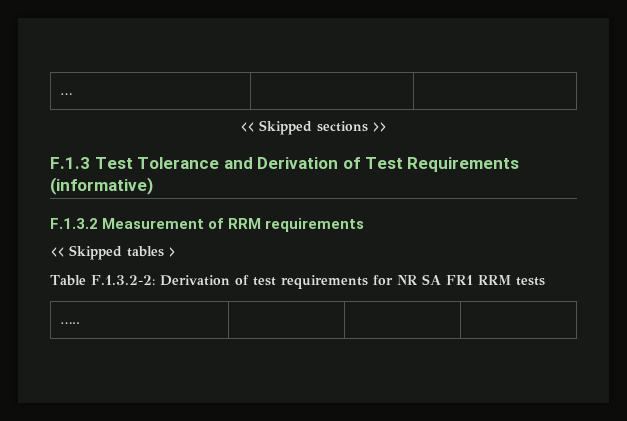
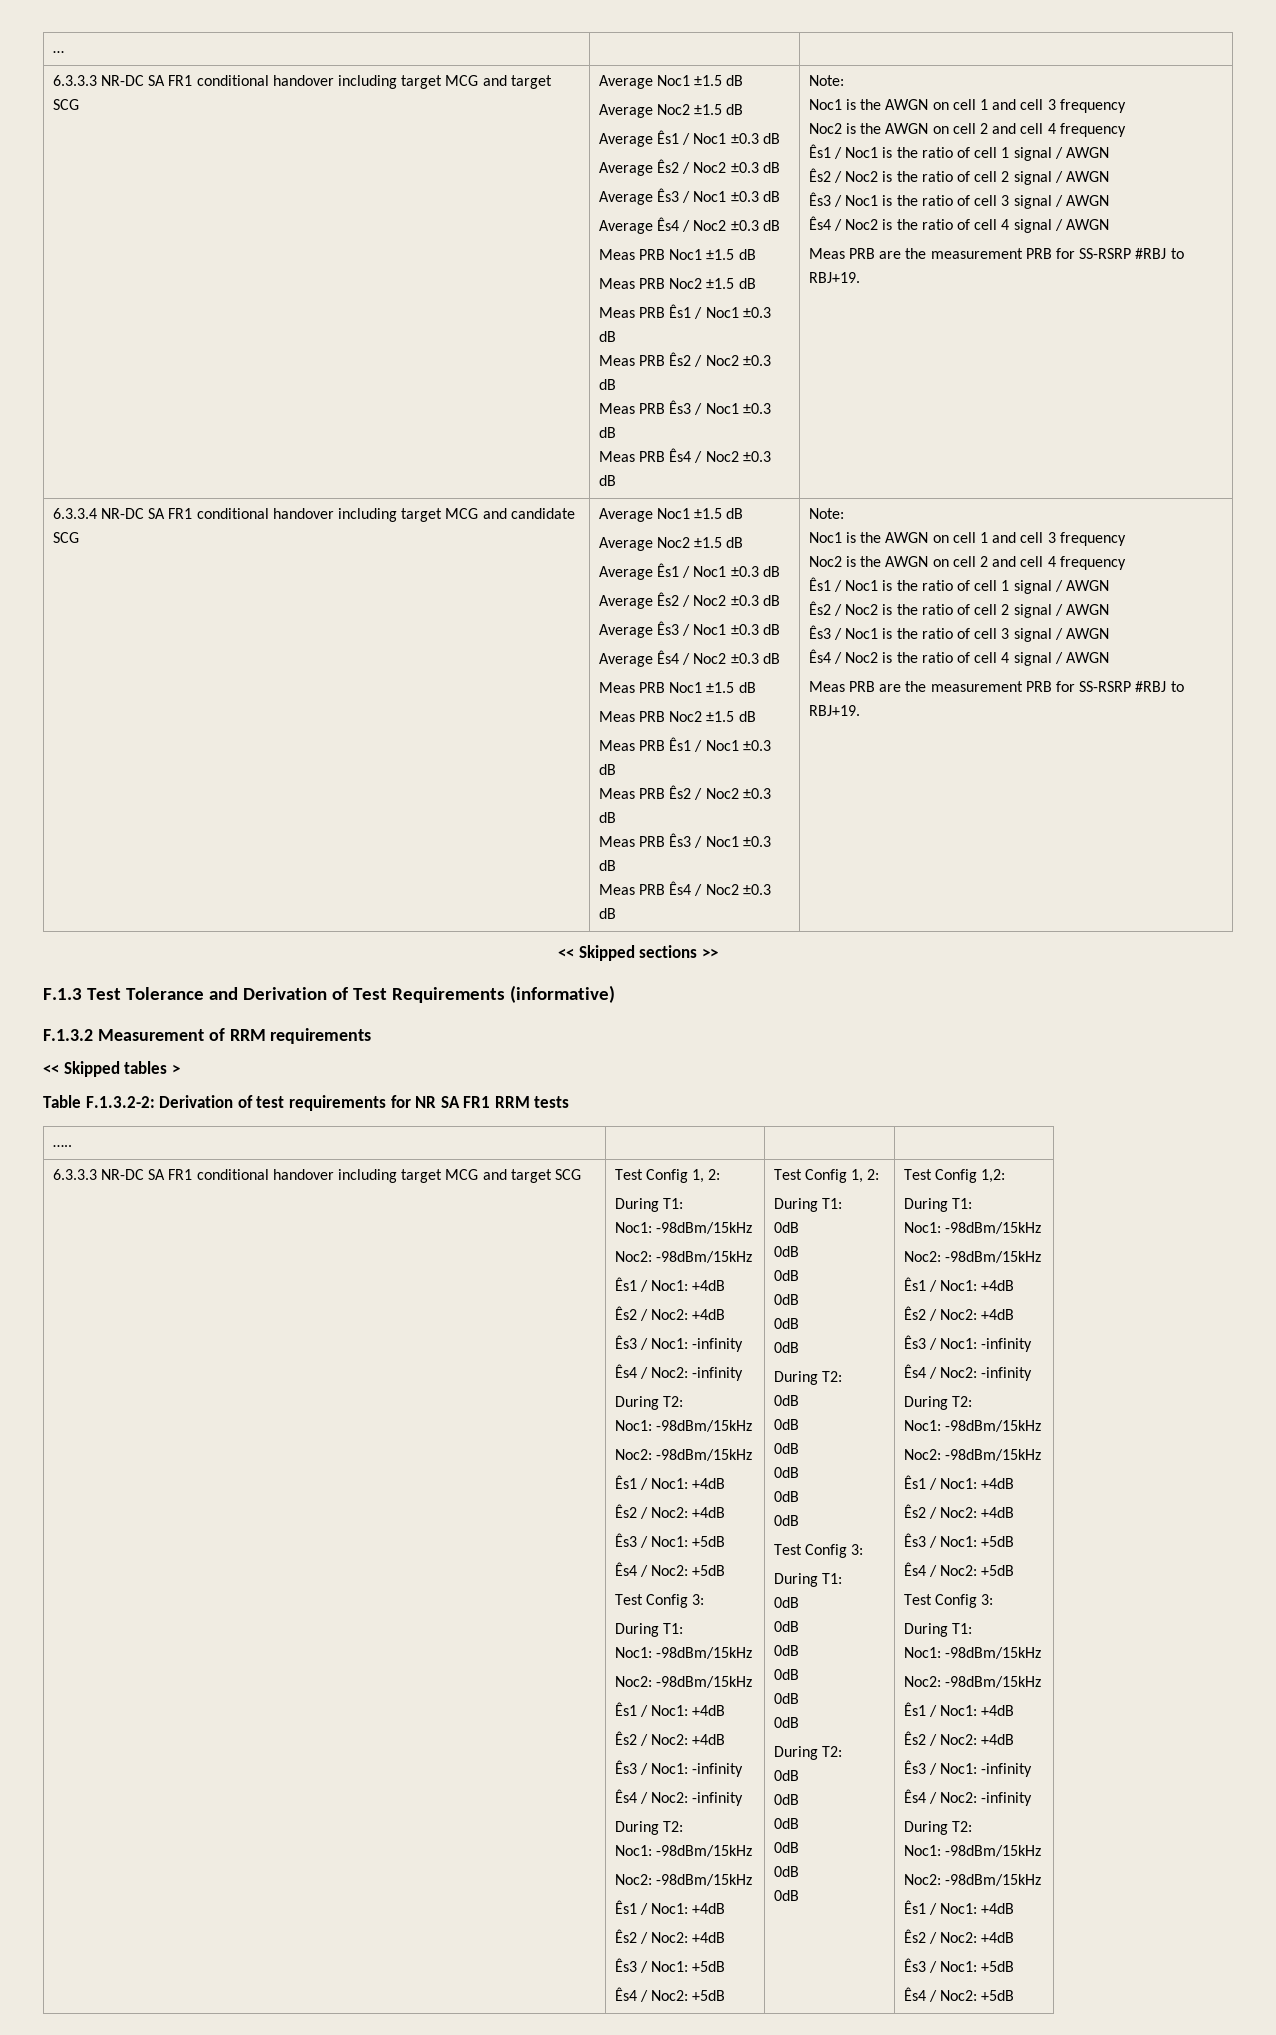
+ 6.3.3.3 NR-DC SA FR1 conditional handover including target MCG and target SCG | Average Noc1 ±1.5 dB
+ Average Noc2 ±1.5 dB
+ Average Ês1 / Noc1 ±0.3 dB
+ Average Ês2 / Noc2 ±0.3 dB
+ Average Ês3 / Noc1 ±0.3 dB
+ Average Ês4 / Noc2 ±0.3 dB
+ Meas PRB Noc1 ±1.5 dB
+ Meas PRB Noc2 ±1.5 dB
+ Meas PRB Ês1 / Noc1 ±0.3 dB
+ Meas PRB Ês2 / Noc2 ±0.3 dB
+ Meas PRB Ês3 / Noc1 ±0.3 dB
+ Meas PRB Ês4 / Noc2 ±0.3 dB | Note:
+ Noc1 is the AWGN on cell 1 and cell 3 frequency
+ Noc2 is the AWGN on cell 2 and cell 4 frequency
+ Ês1 / Noc1 is the ratio of cell 1 signal / AWGN
+ Ês2 / Noc2 is the ratio of cell 2 signal / AWGN
+ Ês3 / Noc1 is the ratio of cell 3 signal / AWGN
+ Ês4 / Noc2 is the ratio of cell 4 signal / AWGN
+ Meas PRB are the measurement PRB for SS-RSRP #RBJ to RBJ+19.
+ 6.3.3.4 NR-DC SA FR1 conditional handover including target MCG and candidate SCG | Average Noc1 ±1.5 dB
+ Average Noc2 ±1.5 dB
+ Average Ês1 / Noc1 ±0.3 dB
+ Average Ês2 / Noc2 ±0.3 dB
+ Average Ês3 / Noc1 ±0.3 dB
+ Average Ês4 / Noc2 ±0.3 dB
+ Meas PRB Noc1 ±1.5 dB
+ Meas PRB Noc2 ±1.5 dB
+ Meas PRB Ês1 / Noc1 ±0.3 dB
+ Meas PRB Ês2 / Noc2 ±0.3 dB
+ Meas PRB Ês3 / Noc1 ±0.3 dB
+ Meas PRB Ês4 / Noc2 ±0.3 dB | Note:
+ Noc1 is the AWGN on cell 1 and cell 3 frequency
+ Noc2 is the AWGN on cell 2 and cell 4 frequency
+ Ês1 / Noc1 is the ratio of cell 1 signal / AWGN
+ Ês2 / Noc2 is the ratio of cell 2 signal / AWGN
+ Ês3 / Noc1 is the ratio of cell 3 signal / AWGN
+ Ês4 / Noc2 is the ratio of cell 4 signal / AWGN
+ Meas PRB are the measurement PRB for SS-RSRP #RBJ to RBJ+19.
+ 6.3.3.3 NR-DC SA FR1 conditional handover including target MCG and target SCG | Test Config 1, 2:
+ During T1:
+ Noc1: -98dBm/15kHz
+ Noc2: -98dBm/15kHz
+ Ês1 / Noc1: +4dB
+ Ês2 / Noc2: +4dB
+ Ês3 / Noc1: -infinity
+ Ês4 / Noc2: -infinity
+ During T2:
+ Noc1: -98dBm/15kHz
+ Noc2: -98dBm/15kHz
+ Ês1 / Noc1: +4dB
+ Ês2 / Noc2: +4dB
+ Ês3 / Noc1: +5dB
+ Ês4 / Noc2: +5dB
+ Test Config 3:
+ During T1:
+ Noc1: -98dBm/15kHz
+ Noc2: -98dBm/15kHz
+ Ês1 / Noc1: +4dB
+ Ês2 / Noc2: +4dB
+ Ês3 / Noc1: -infinity
+ Ês4 / Noc2: -infinity
+ During T2:
+ Noc1: -98dBm/15kHz
+ Noc2: -98dBm/15kHz
+ Ês1 / Noc1: +4dB
+ Ês2 / Noc2: +4dB
+ Ês3 / Noc1: +5dB
+ Ês4 / Noc2: +5dB | Test Config 1, 2:
+ During T1:
+ 0dB
+ 0dB
+ 0dB
+ 0dB
+ 0dB
+ 0dB
+ During T2:
+ 0dB
+ 0dB
+ 0dB
+ 0dB
+ 0dB
+ 0dB
+ Test Config 3:
+ During T1:
+ 0dB
+ 0dB
+ 0dB
+ 0dB
+ 0dB
+ 0dB
+ During T2:
+ 0dB
+ 0dB
+ 0dB
+ 0dB
+ 0dB
+ 0dB | Test Config 1,2:
+ During T1:
+ Noc1: -98dBm/15kHz
+ Noc2: -98dBm/15kHz
+ Ês1 / Noc1: +4dB
+ Ês2 / Noc2: +4dB
+ Ês3 / Noc1: -infinity
+ Ês4 / Noc2: -infinity
+ During T2:
+ Noc1: -98dBm/15kHz
+ Noc2: -98dBm/15kHz
+ Ês1 / Noc1: +4dB
+ Ês2 / Noc2: +4dB
+ Ês3 / Noc1: +5dB
+ Ês4 / Noc2: +5dB
+ Test Config 3:
+ During T1:
+ Noc1: -98dBm/15kHz
+ Noc2: -98dBm/15kHz
+ Ês1 / Noc1: +4dB
+ Ês2 / Noc2: +4dB
+ Ês3 / Noc1: -infinity
+ Ês4 / Noc2: -infinity
+ During T2:
+ Noc1: -98dBm/15kHz
+ Noc2: -98dBm/15kHz
+ Ês1 / Noc1: +4dB
+ Ês2 / Noc2: +4dB
+ Ês3 / Noc1: +5dB
+ Ês4 / Noc2: +5dB

